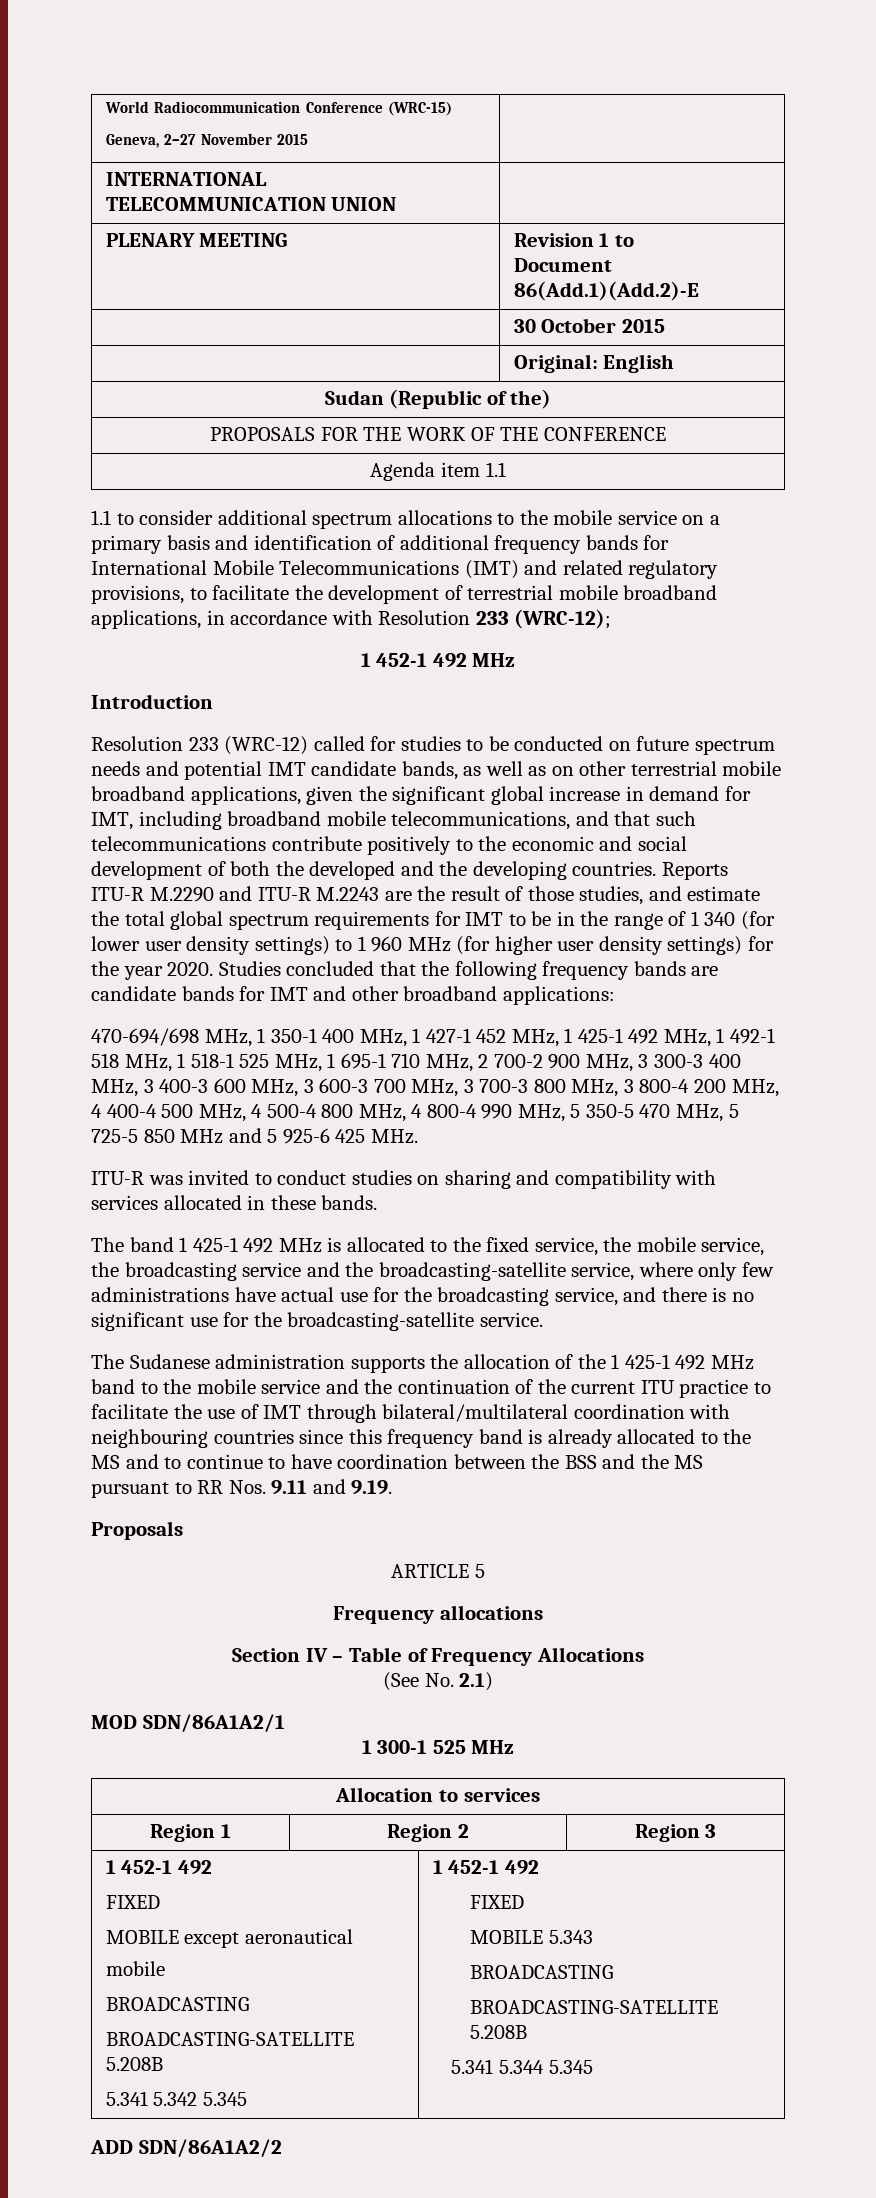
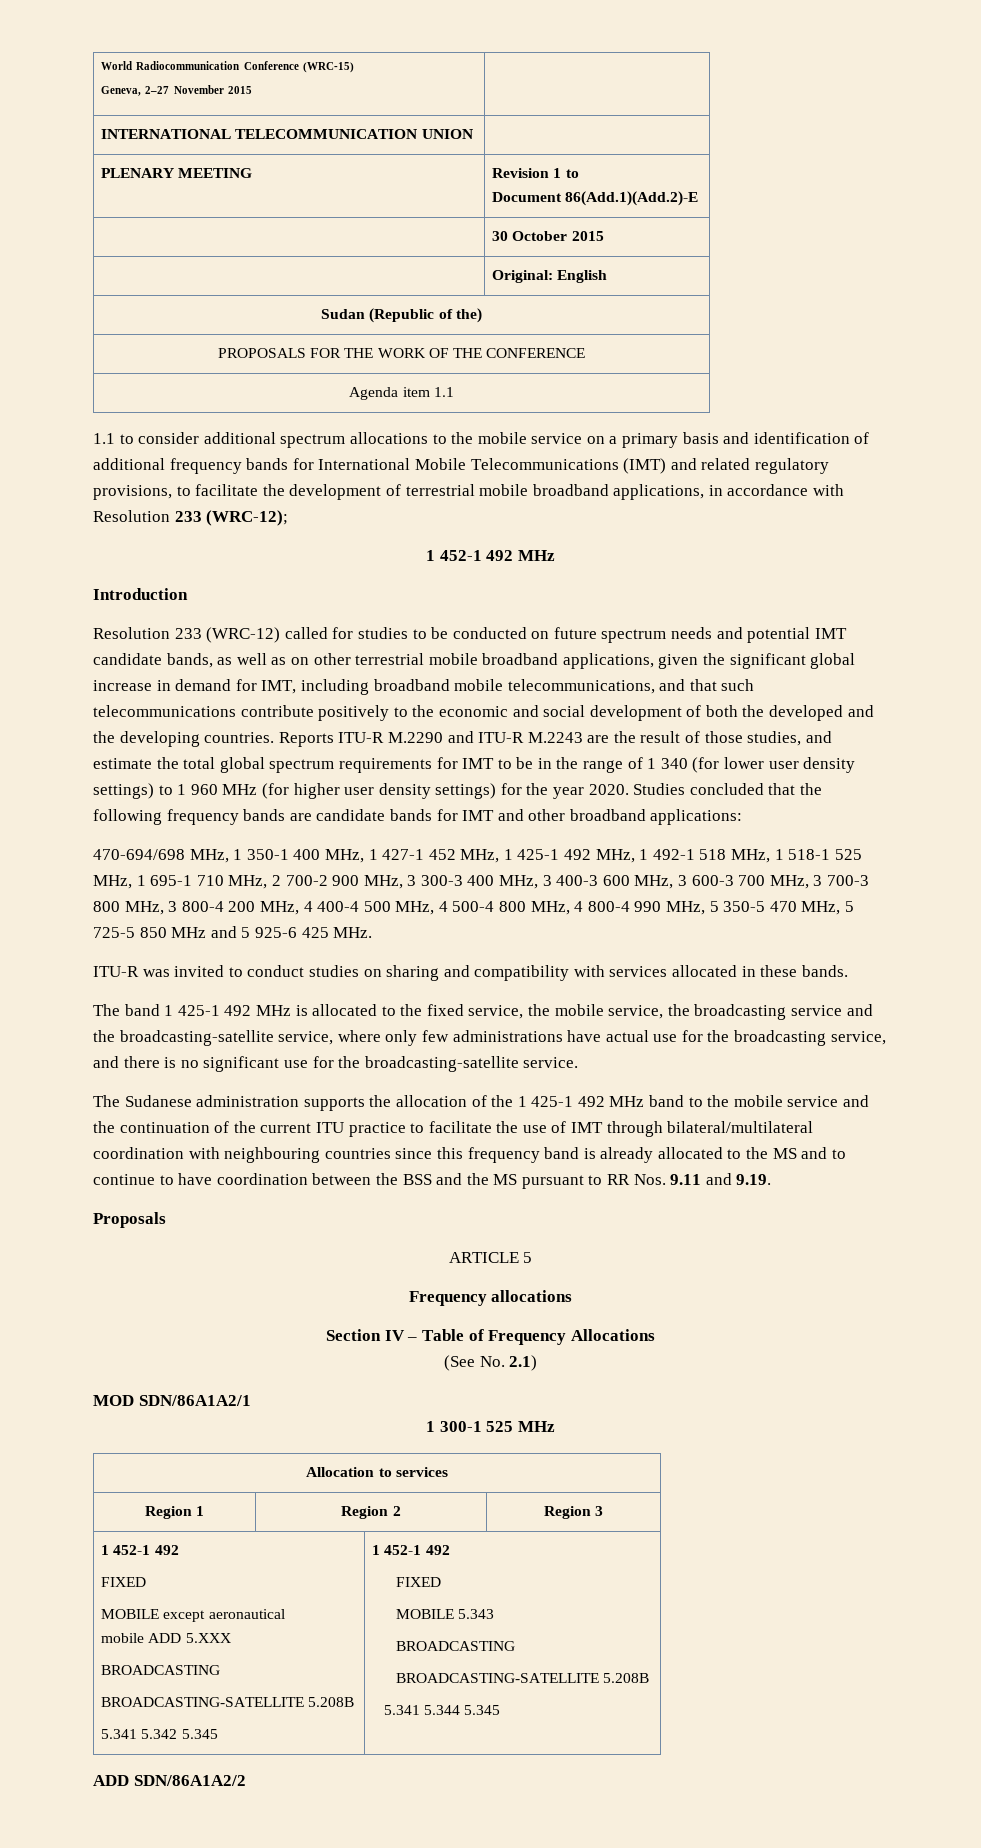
  Region 1 | Region 2 | Region 3
  1 452-1 492
  FIXED
  MOBILE except aeronautical
- mobile
+ mobile ADD 5.XXX

